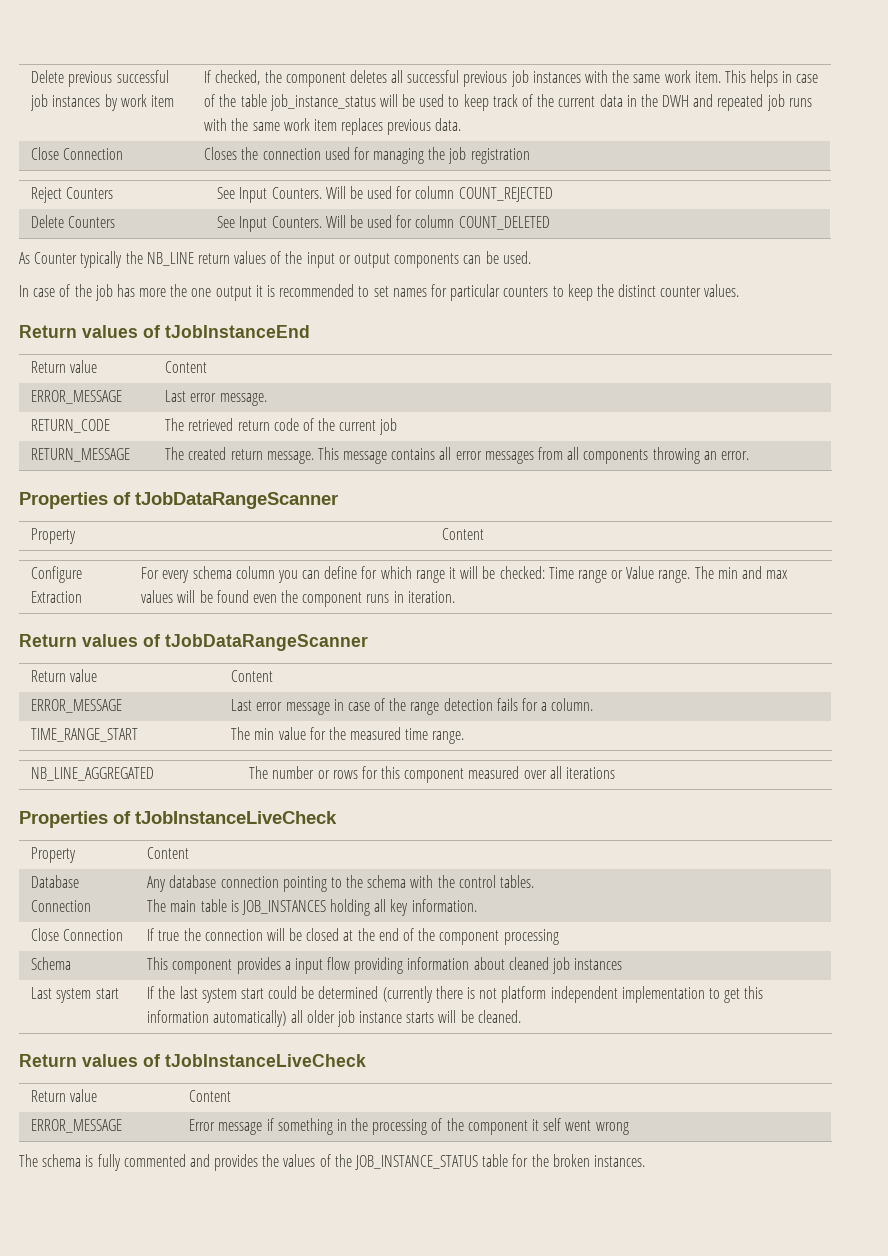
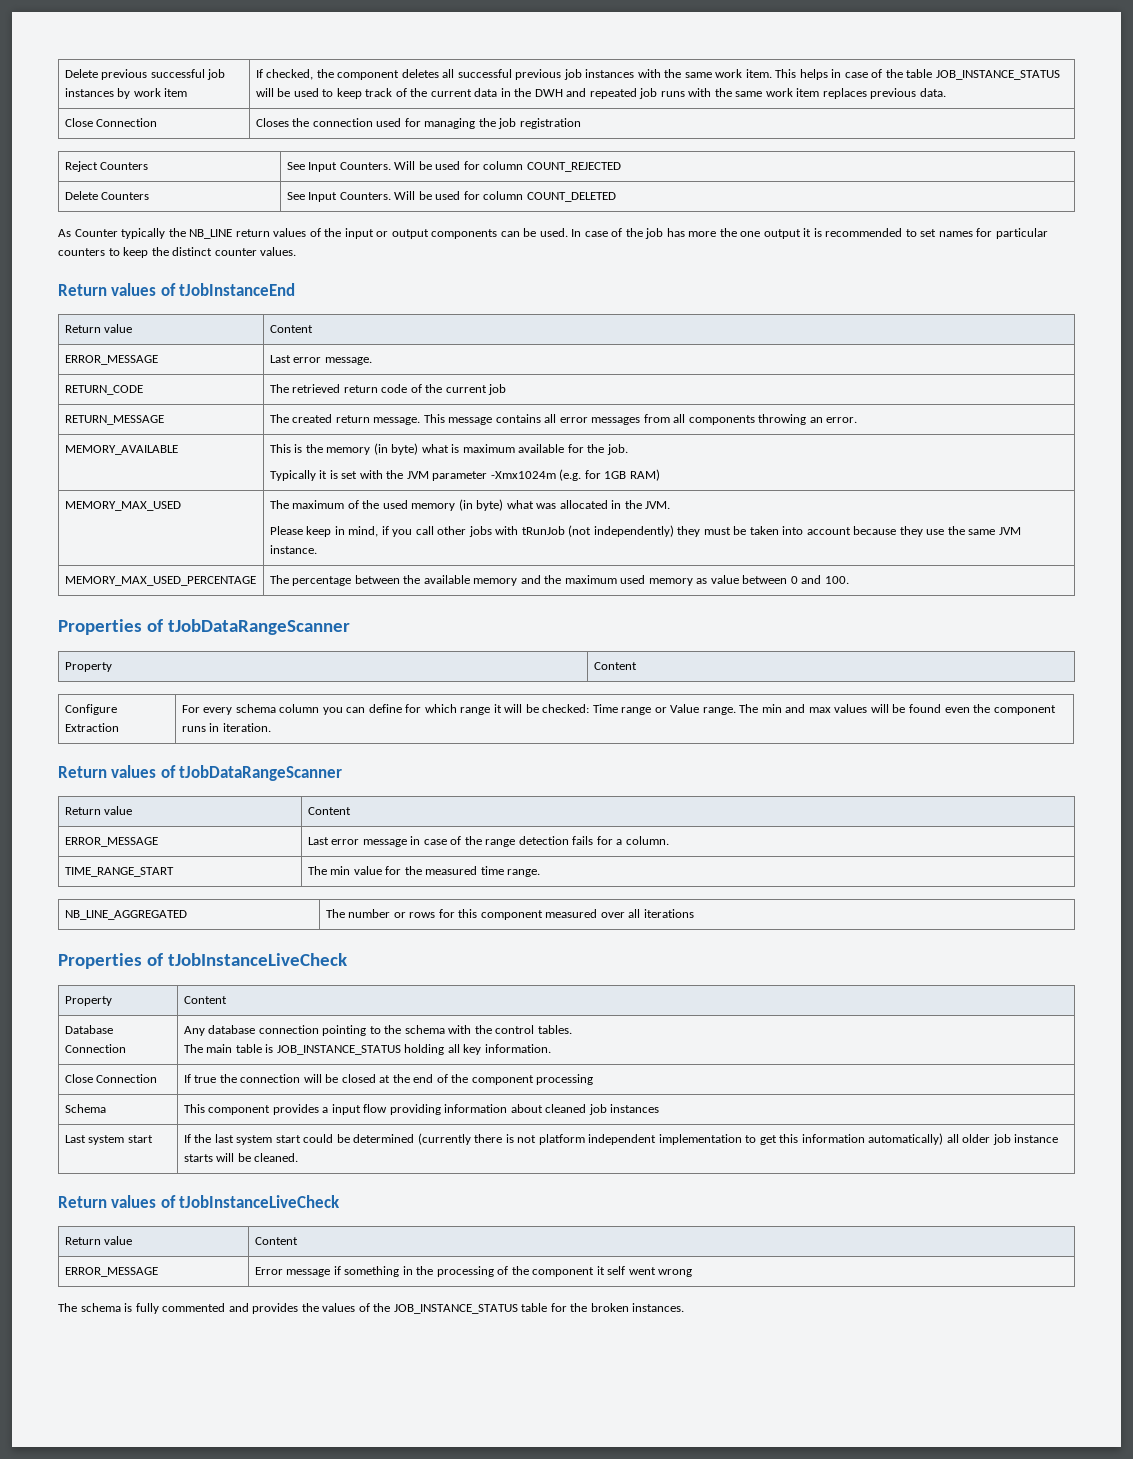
- This helps in case of the table job_instance_status will be used to keep track of the current data in the DWH and repeated job runs with the same work item replaces previous data.
+ This helps in case of the table JOB_INSTANCE_STATUS will be used to keep track of the current data in the DWH and repeated job runs with the same work item replaces previous data.
- As Counter typically the NB_LINE return values of the input or output components can be used.
- In case of the job has more the one output it is recommended to set names for particular counters to keep the distinct counter values.
+ As Counter typically the NB_LINE return values of the input or output components can be used. In case of the job has more the one output it is recommended to set names for particular counters to keep the distinct counter values.
+ MEMORY_AVAILABLE | This is the memory (in byte) what is maximum available for the job.
+ Typically it is set with the JVM parameter -Xmx1024m (e.g. for 1GB RAM)
+ MEMORY_MAX_USED | The maximum of the used memory (in byte) what was allocated in the JVM.
+ Please keep in mind, if you call other jobs with tRunJob (not independently) they must be taken into account because they use the same JVM instance.
+ MEMORY_MAX_USED_PERCENTAGE | The percentage between the available memory and the maximum used memory as value between 0 and 100.
  Database Connection | Any database connection pointing to the schema with the control tables.
- The main table is JOB_INSTANCES holding all key information.
+ The main table is JOB_INSTANCE_STATUS holding all key information.

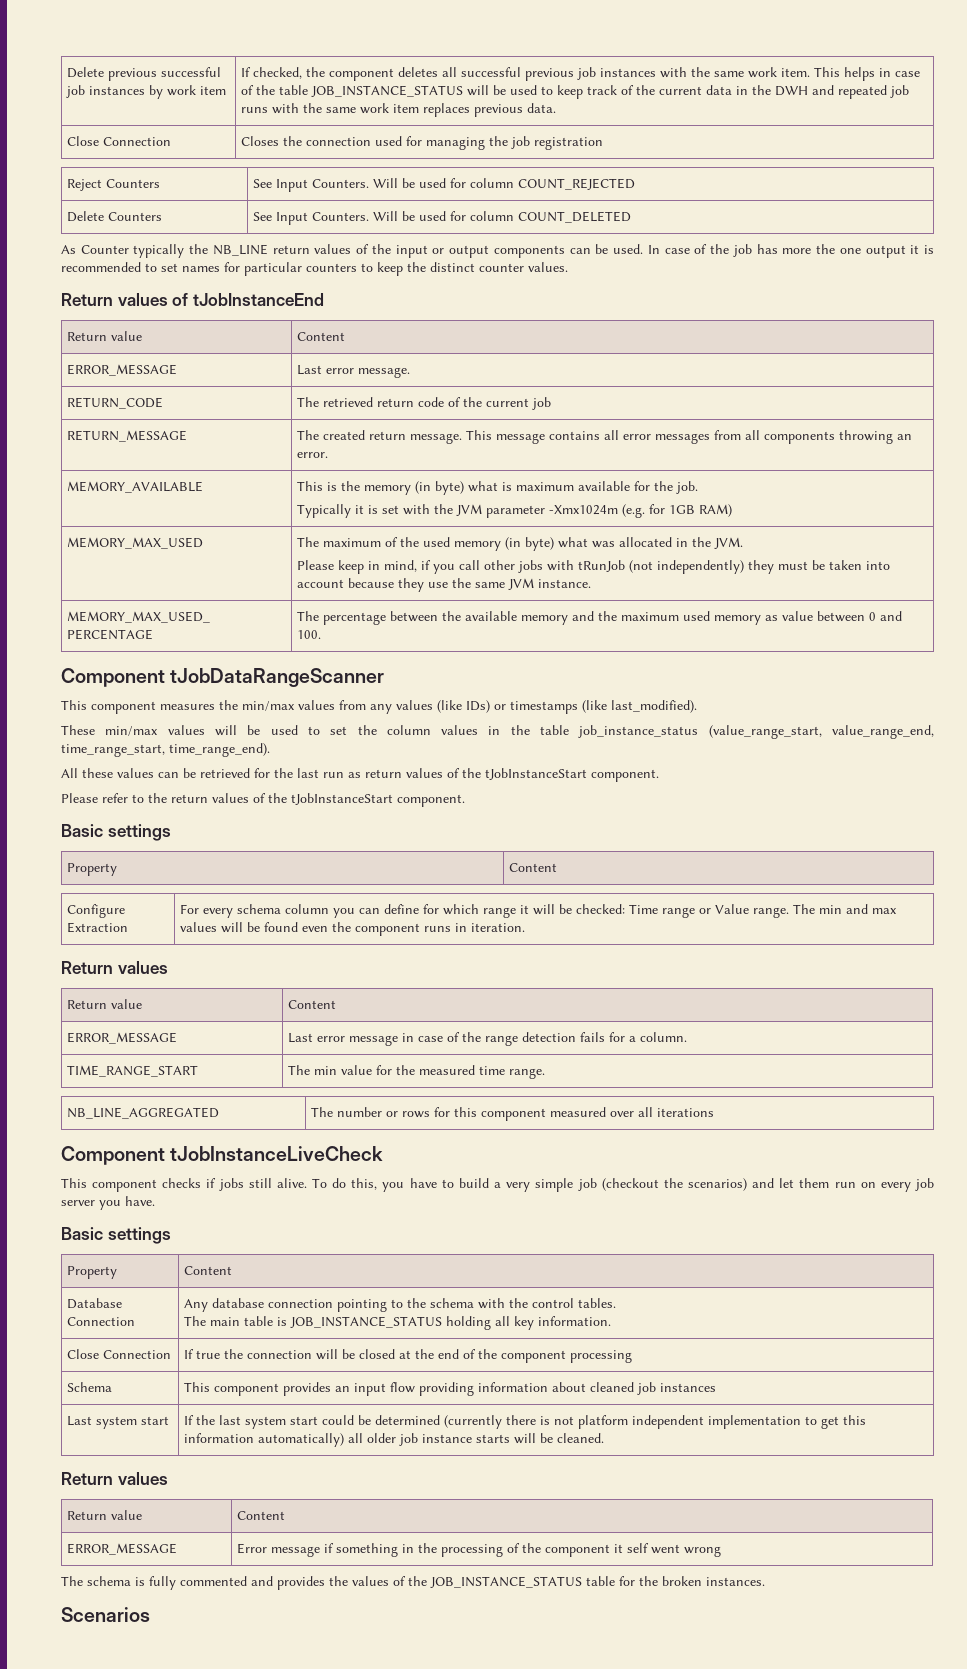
- Properties of tJobDataRangeScanner
+ Component tJobDataRangeScanner
+ This component measures the min/max values from any values (like IDs) or timestamps (like last_modified).
+ These min/max values will be used to set the column values in the table job_instance_status (value_range_start, value_range_end, time_range_start, time_range_end).
+ All these values can be retrieved for the last run as return values of the tJobInstanceStart component.
+ Please refer to the return values of the tJobInstanceStart component.
+ Basic settings
  Configure Extraction | For every schema column you can define for which range it will be checked: Time range or Value range. The min and max values will be found even the component runs in iteration.
- Return values of tJobDataRangeScanner
+ Return values
- Properties of tJobInstanceLiveCheck
+ Component tJobInstanceLiveCheck
+ This component checks if jobs still alive. To do this, you have to build a very simple job (checkout the scenarios) and let them run on every job server you have.
+ Basic settings
- Schema | This component provides a input flow providing information about cleaned job instances
+ Schema | This component provides an input flow providing information about cleaned job instances
  Last system start | If the last system start could be determined (currently there is not platform independent implementation to get this information automatically) all older job instance starts will be cleaned.
- Return values of tJobInstanceLiveCheck
+ Return values
+ Scenarios

